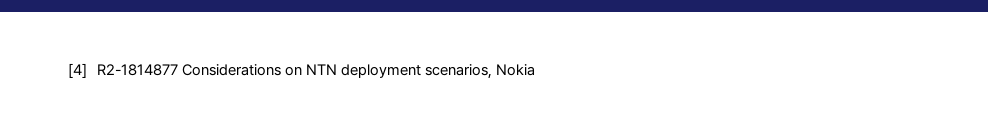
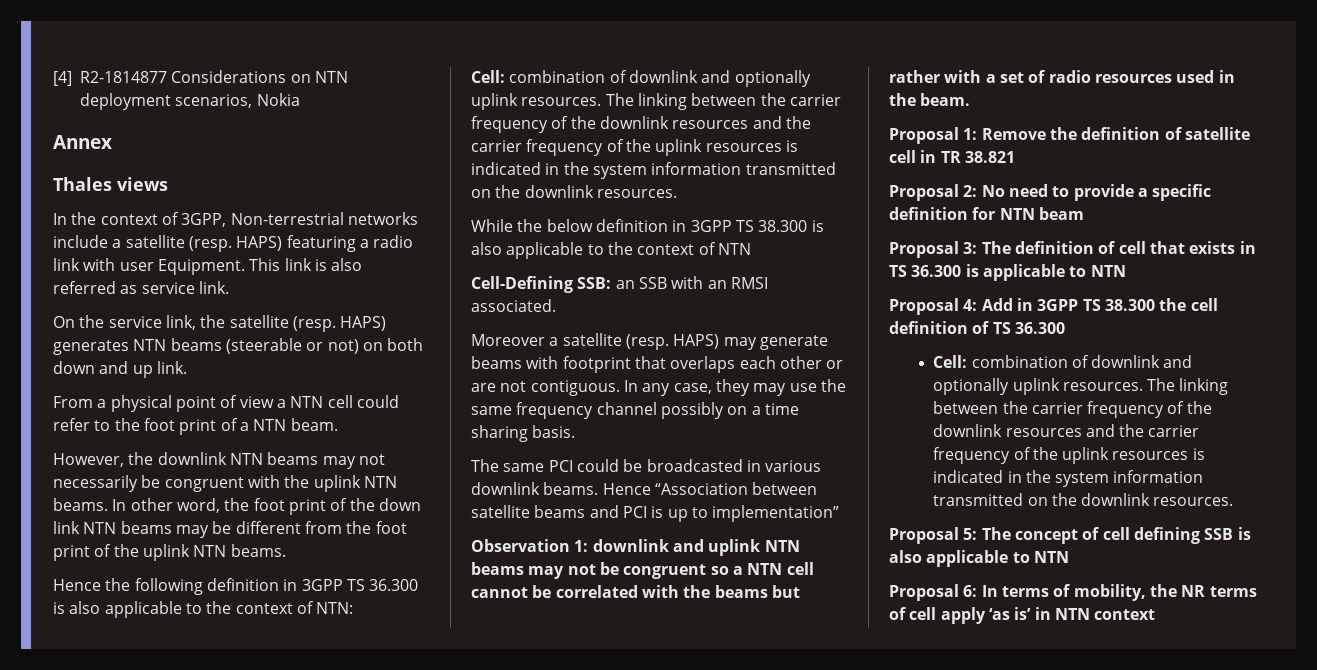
+ Annex
+ Thales views
+ In the context of 3GPP, Non-terrestrial networks include a satellite (resp. HAPS) featuring a radio link with user Equipment. This link is also referred as service link.
+ On the service link, the satellite (resp. HAPS) generates NTN beams (steerable or not) on both down and up link.
+ From a physical point of view a NTN cell could refer to the foot print of a NTN beam.
+ However, the downlink NTN beams may not necessarily be congruent with the uplink NTN beams. In other word, the foot print of the down link NTN beams may be different from the foot print of the uplink NTN beams.
+ Hence the following definition in 3GPP TS 36.300 is also applicable to the context of NTN:
+ Cell: combination of downlink and optionally uplink resources. The linking between the carrier frequency of the downlink resources and the carrier frequency of the uplink resources is indicated in the system information transmitted on the downlink resources.
+ While the below definition in 3GPP TS 38.300 is also applicable to the context of NTN
+ Cell-Defining SSB: an SSB with an RMSI associated.
+ Moreover a satellite (resp. HAPS) may generate beams with footprint that overlaps each other or are not contiguous. In any case, they may use the same frequency channel possibly on a time sharing basis.
+ The same PCI could be broadcasted in various downlink beams. Hence “Association between satellite beams and PCI is up to implementation”
+ Observation 1: downlink and uplink NTN beams may not be congruent so a NTN cell cannot be correlated with the beams but rather with a set of radio resources used in the beam.
+ Proposal 1: Remove the definition of satellite cell in TR 38.821
+ Proposal 2: No need to provide a specific definition for NTN beam
+ Proposal 3: The definition of cell that exists in TS 36.300 is applicable to NTN
+ Proposal 4: Add in 3GPP TS 38.300 the cell definition of TS 36.300
+ Cell: combination of downlink and optionally uplink resources. The linking between the carrier frequency of the downlink resources and the carrier frequency of the uplink resources is indicated in the system information transmitted on the downlink resources.
+ Proposal 5: The concept of cell defining SSB is also applicable to NTN
+ Proposal 6: In terms of mobility, the NR terms of cell apply ‘as is’ in NTN context

